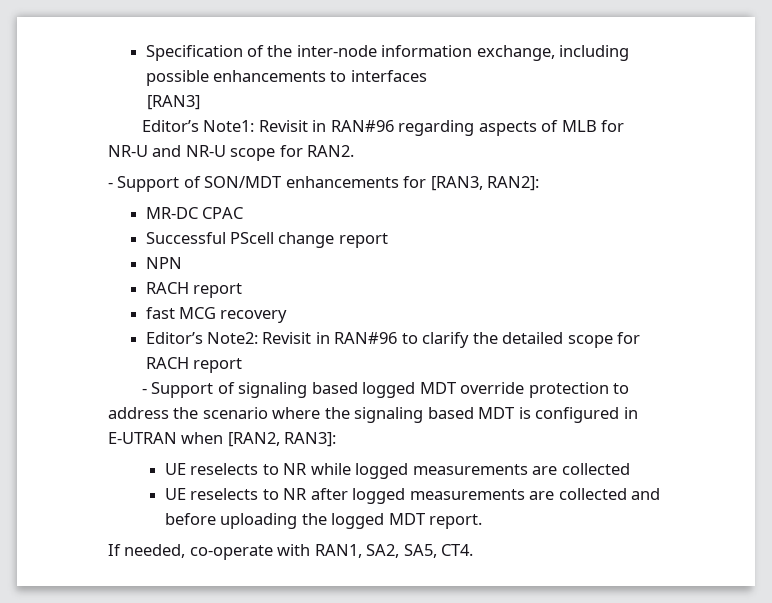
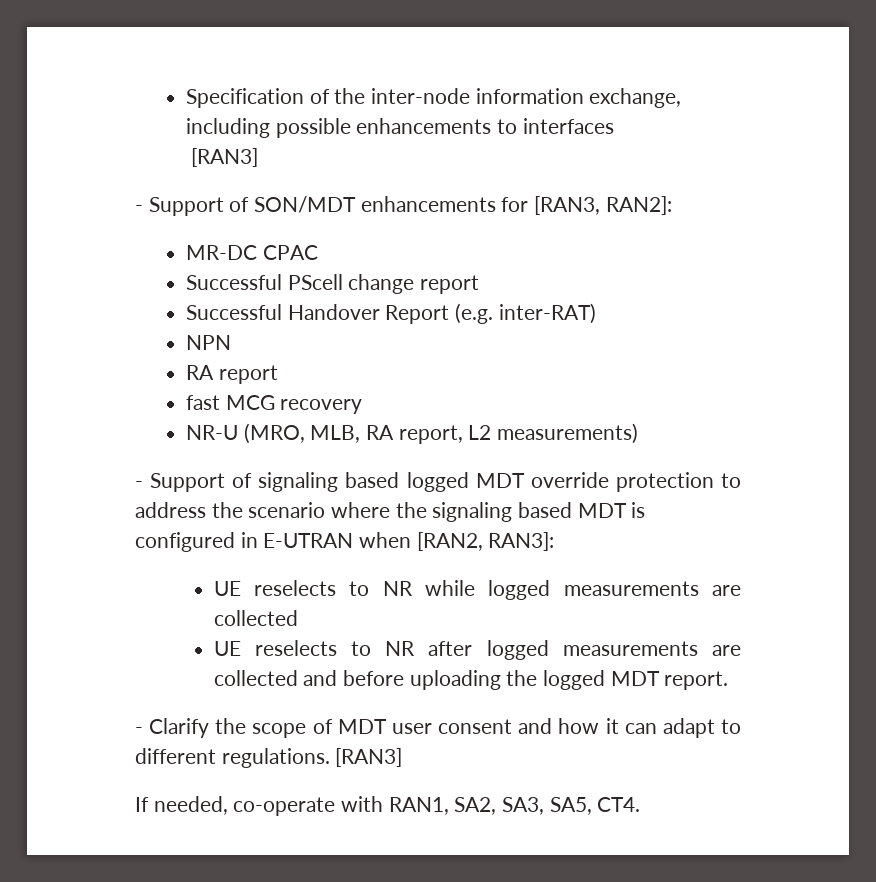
- Editor’s Note1: Revisit in RAN#96 regarding aspects of MLB for NR-U and NR-U scope for RAN2.
+ Successful Handover Report (e.g. inter-RAT)
  NPN
- RACH report
+ RA report
- Editor’s Note2: Revisit in RAN#96 to clarify the detailed scope for RACH report
+ NR-U (MRO, MLB, RA report, L2 measurements)
+ - Clarify the scope of MDT user consent and how it can adapt to different regulations. [RAN3]
- If needed, co-operate with RAN1, SA2, SA5, CT4.
+ If needed, co-operate with RAN1, SA2, SA3, SA5, CT4.

